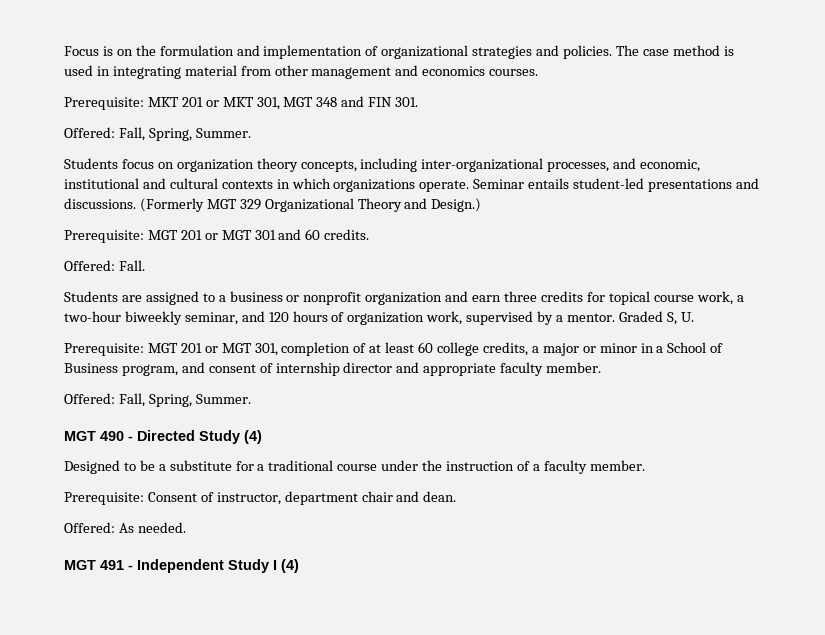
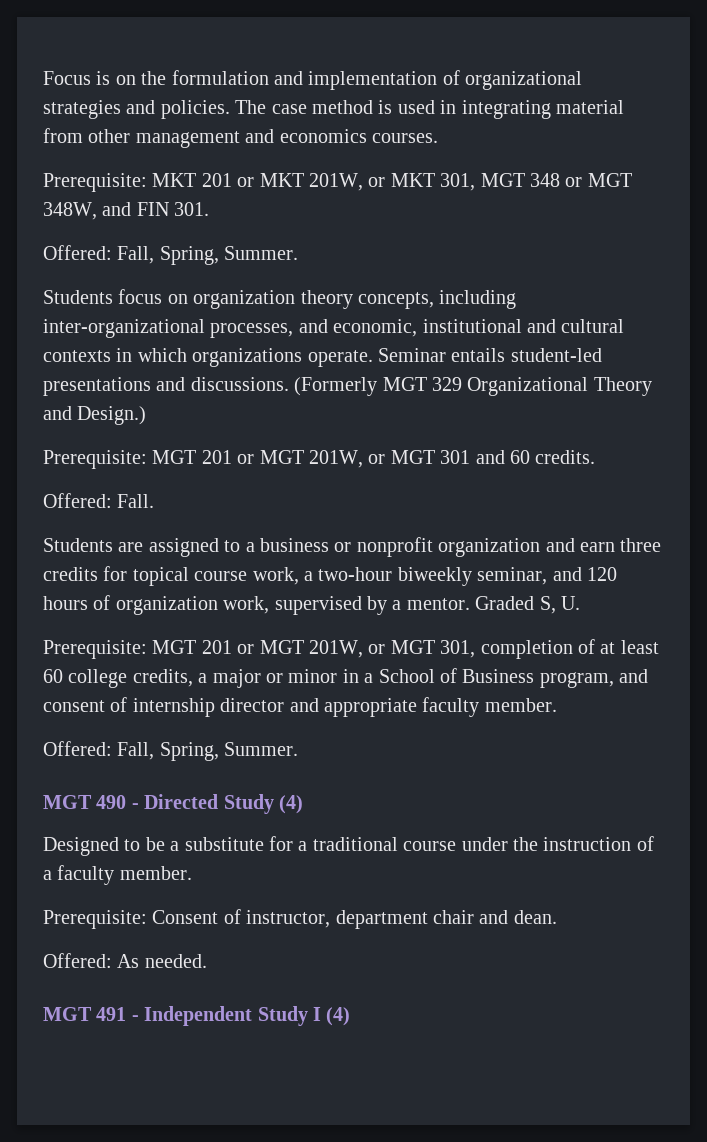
- Prerequisite: MKT 201 or MKT 301, MGT 348 and FIN 301.
+ Prerequisite: MKT 201 or MKT 201W, or MKT 301, MGT 348 or MGT 348W, and FIN 301.
- Prerequisite: MGT 201 or MGT 301 and 60 credits.
+ Prerequisite: MGT 201 or MGT 201W, or MGT 301 and 60 credits.
- Prerequisite: MGT 201 or MGT 301, completion of at least 60 college credits, a major or minor in a School of Business program, and consent of internship director and appropriate faculty member.
+ Prerequisite: MGT 201 or MGT 201W, or MGT 301, completion of at least 60 college credits, a major or minor in a School of Business program, and consent of internship director and appropriate faculty member.

